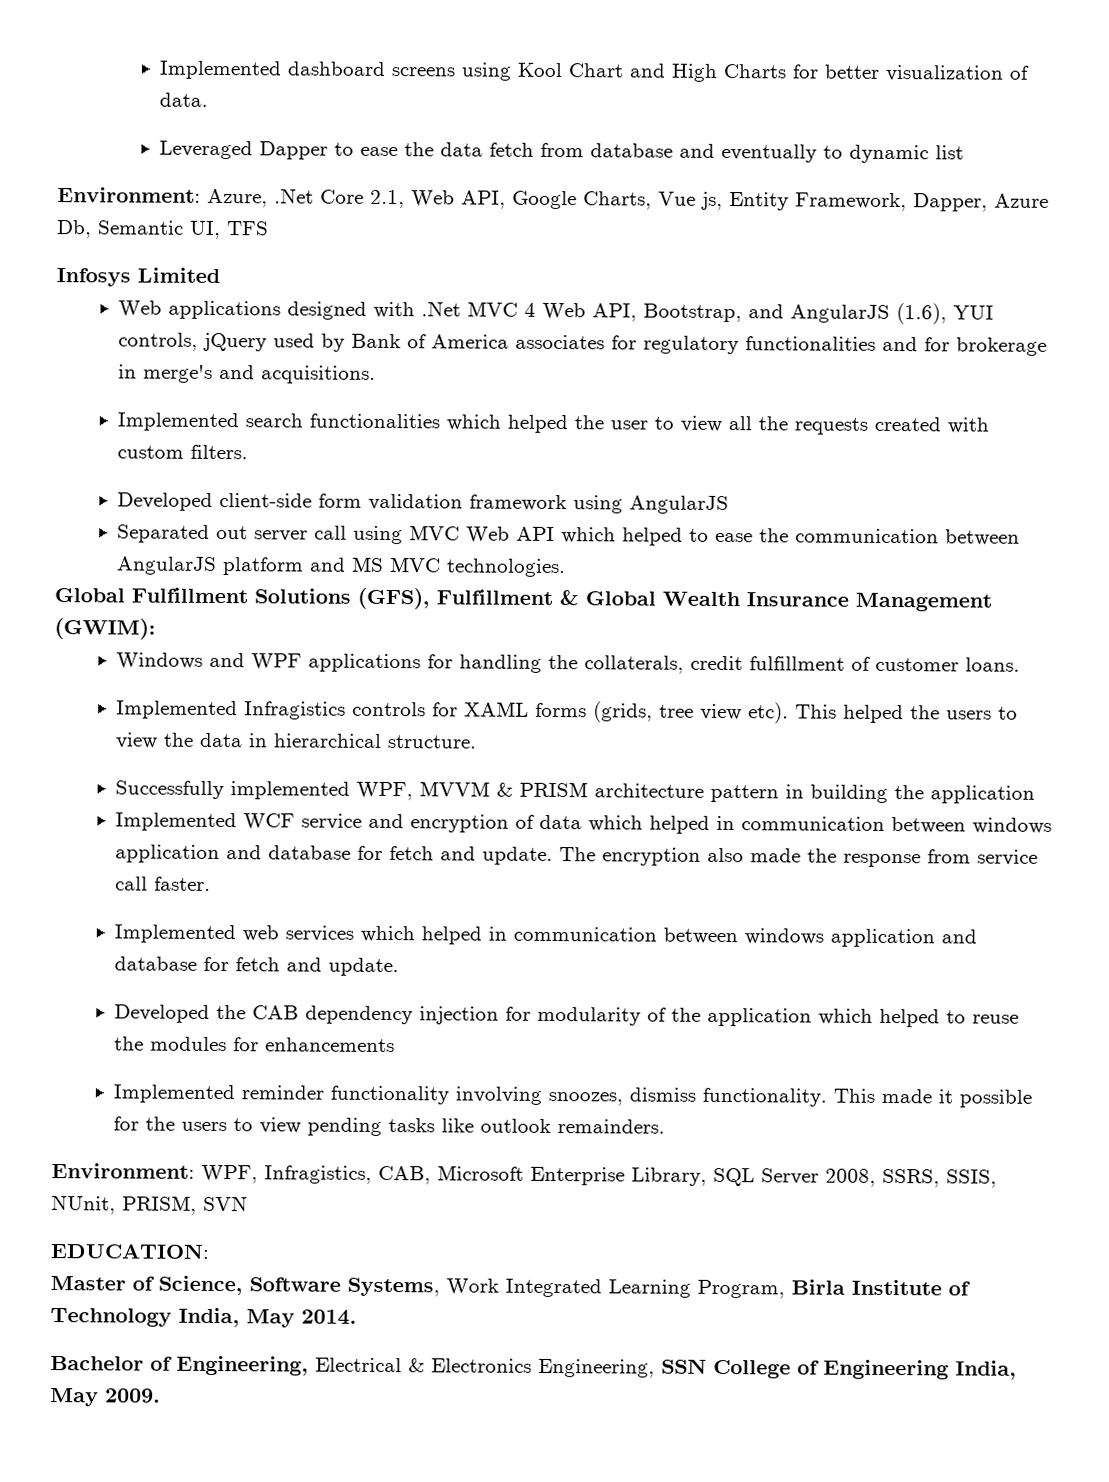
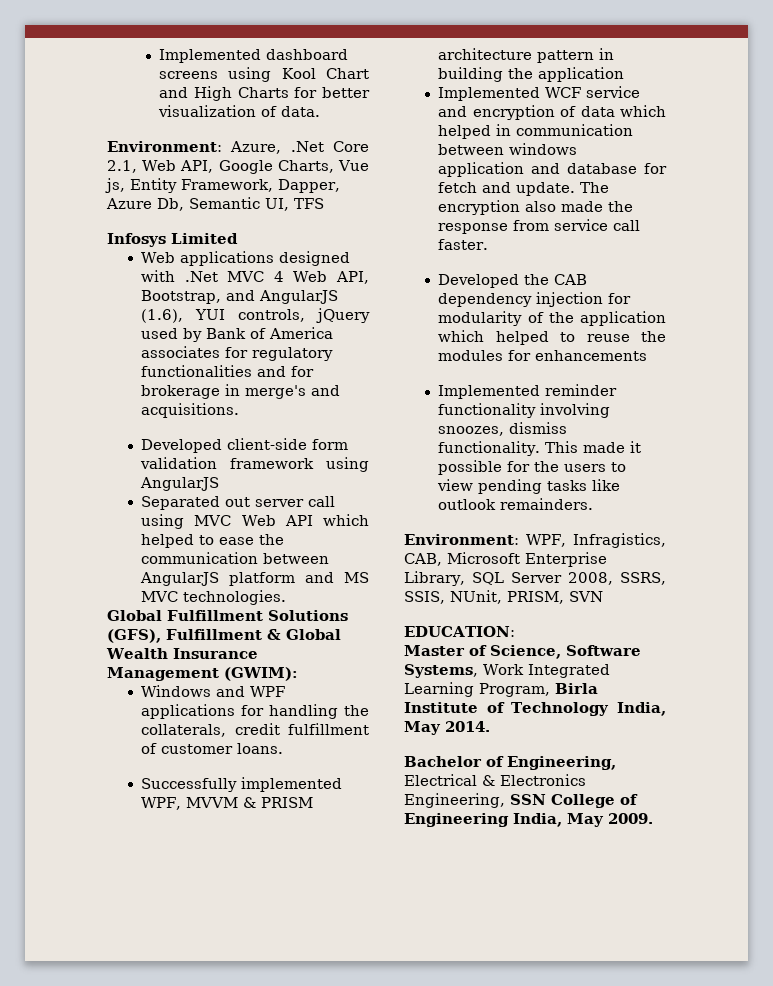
- Leveraged Dapper to ease the data fetch from database and eventually to dynamic list
- Implemented search functionalities which helped the user to view all the requests created with custom filters.
- Implemented Infragistics controls for XAML forms (grids, tree view etc). This helped the users to view the data in hierarchical structure.
- Implemented web services which helped in communication between windows application and database for fetch and update.

